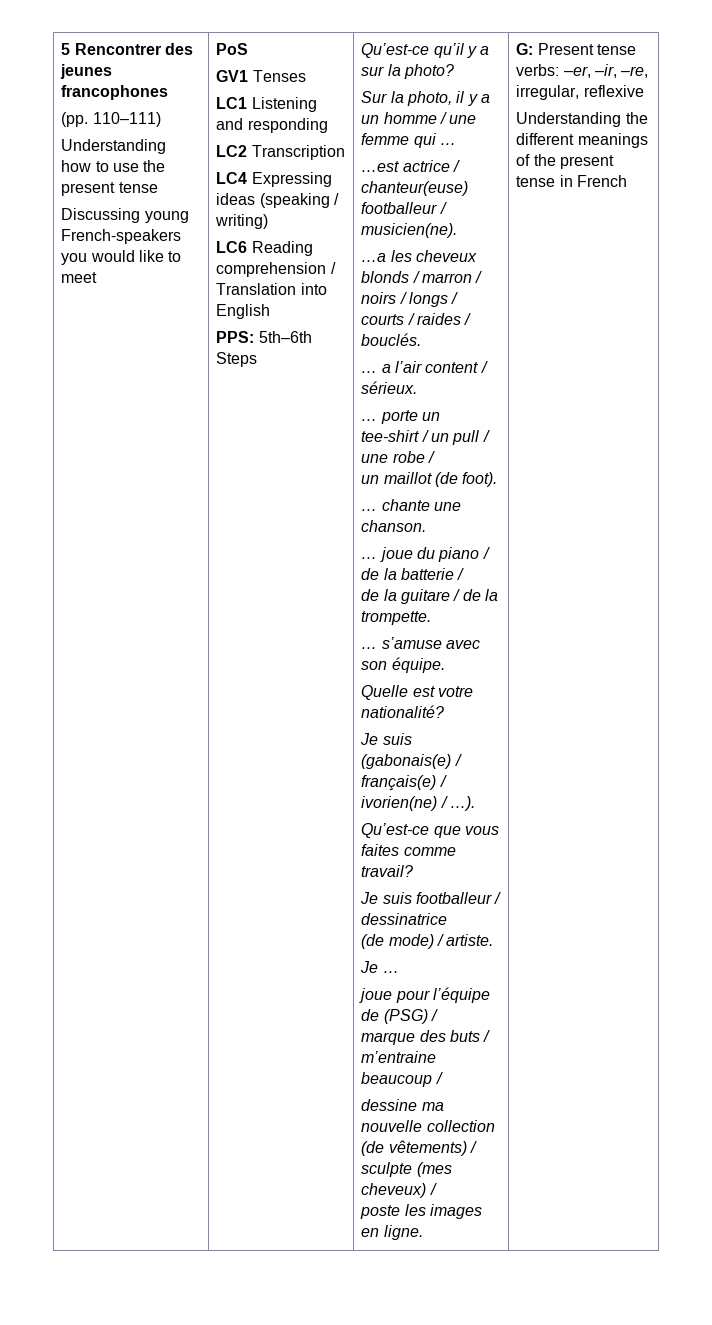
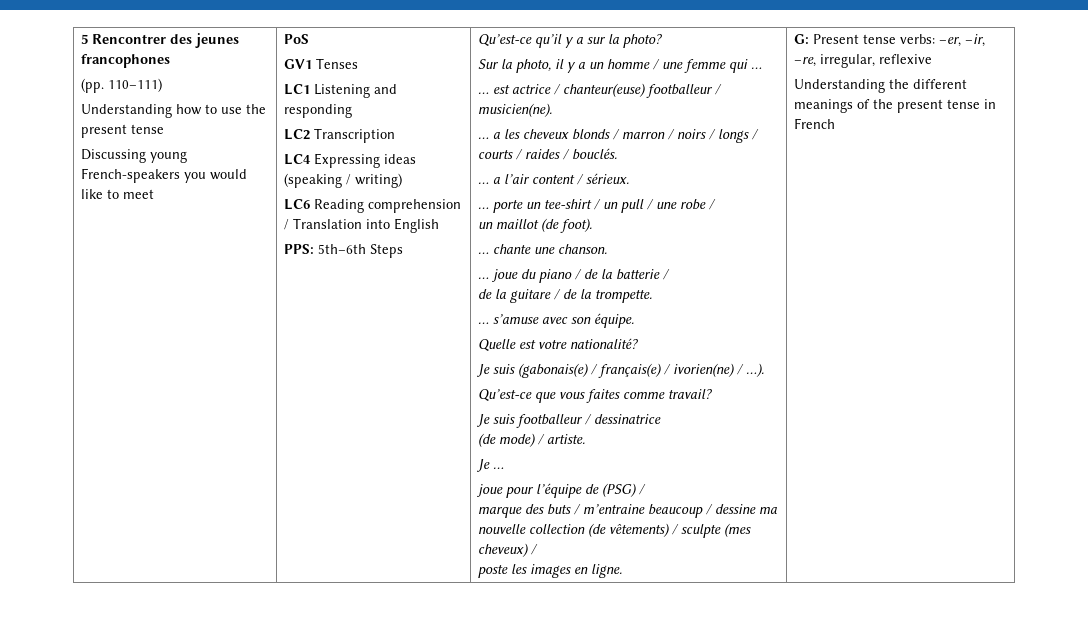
- …est actrice / chanteur(euse) footballeur / musicien(ne).
+ … est actrice / chanteur(euse) footballeur / musicien(ne).
- …a les cheveux blonds / marron / noirs / longs / courts / raides / bouclés.
+ … a les cheveux blonds / marron / noirs / longs / courts / raides / bouclés.
- marque des buts / m’entraine beaucoup /
- dessine ma nouvelle collection (de vêtements) / sculpte (mes cheveux) /
+ marque des buts / m’entraine beaucoup / dessine ma nouvelle collection (de vêtements) / sculpte (mes cheveux) /

